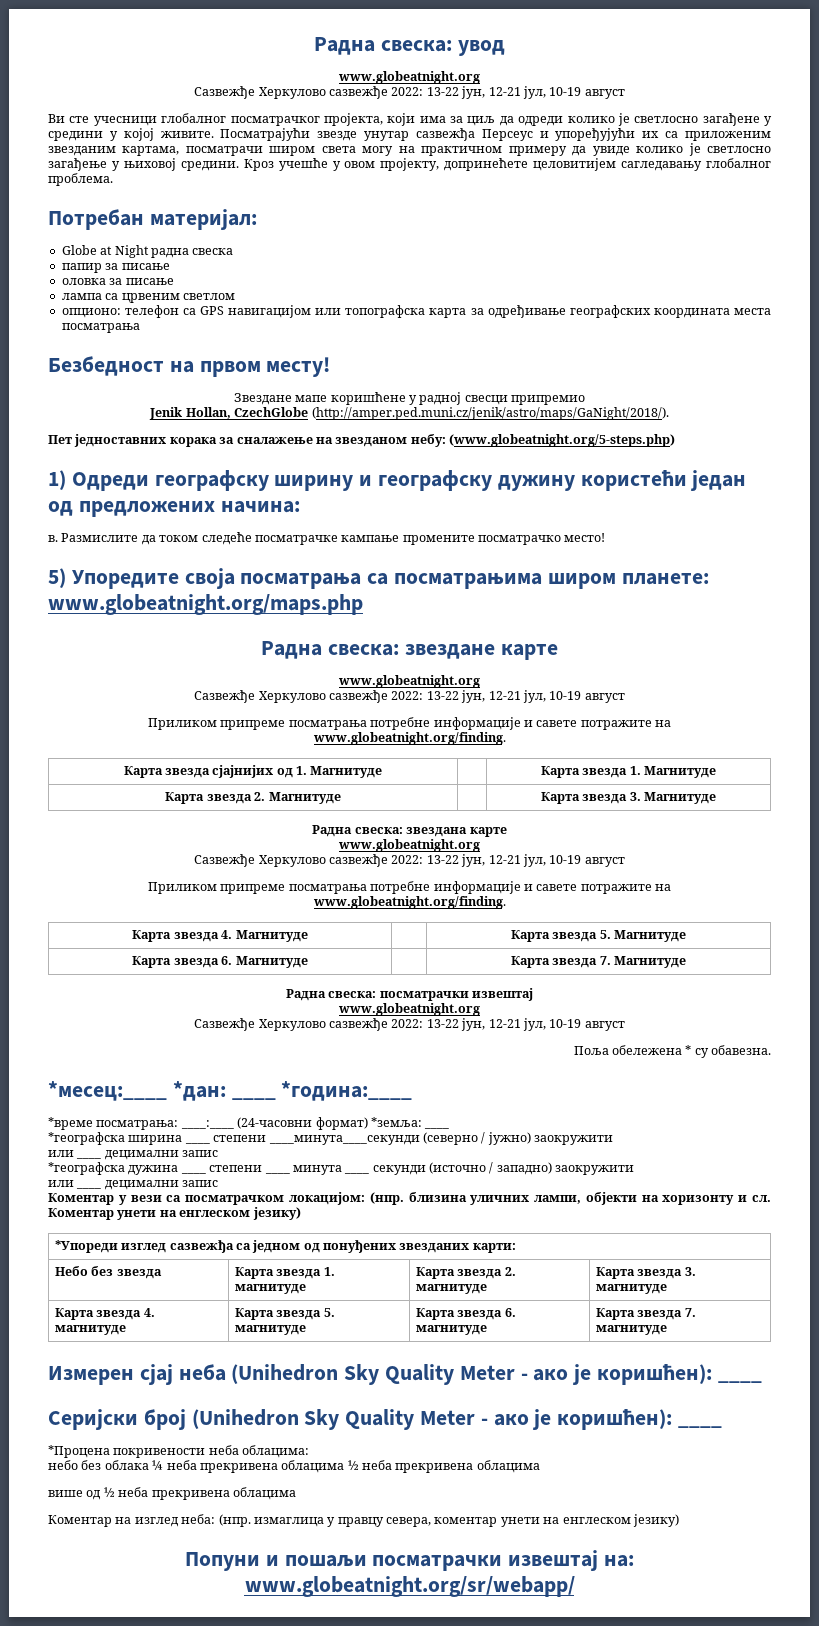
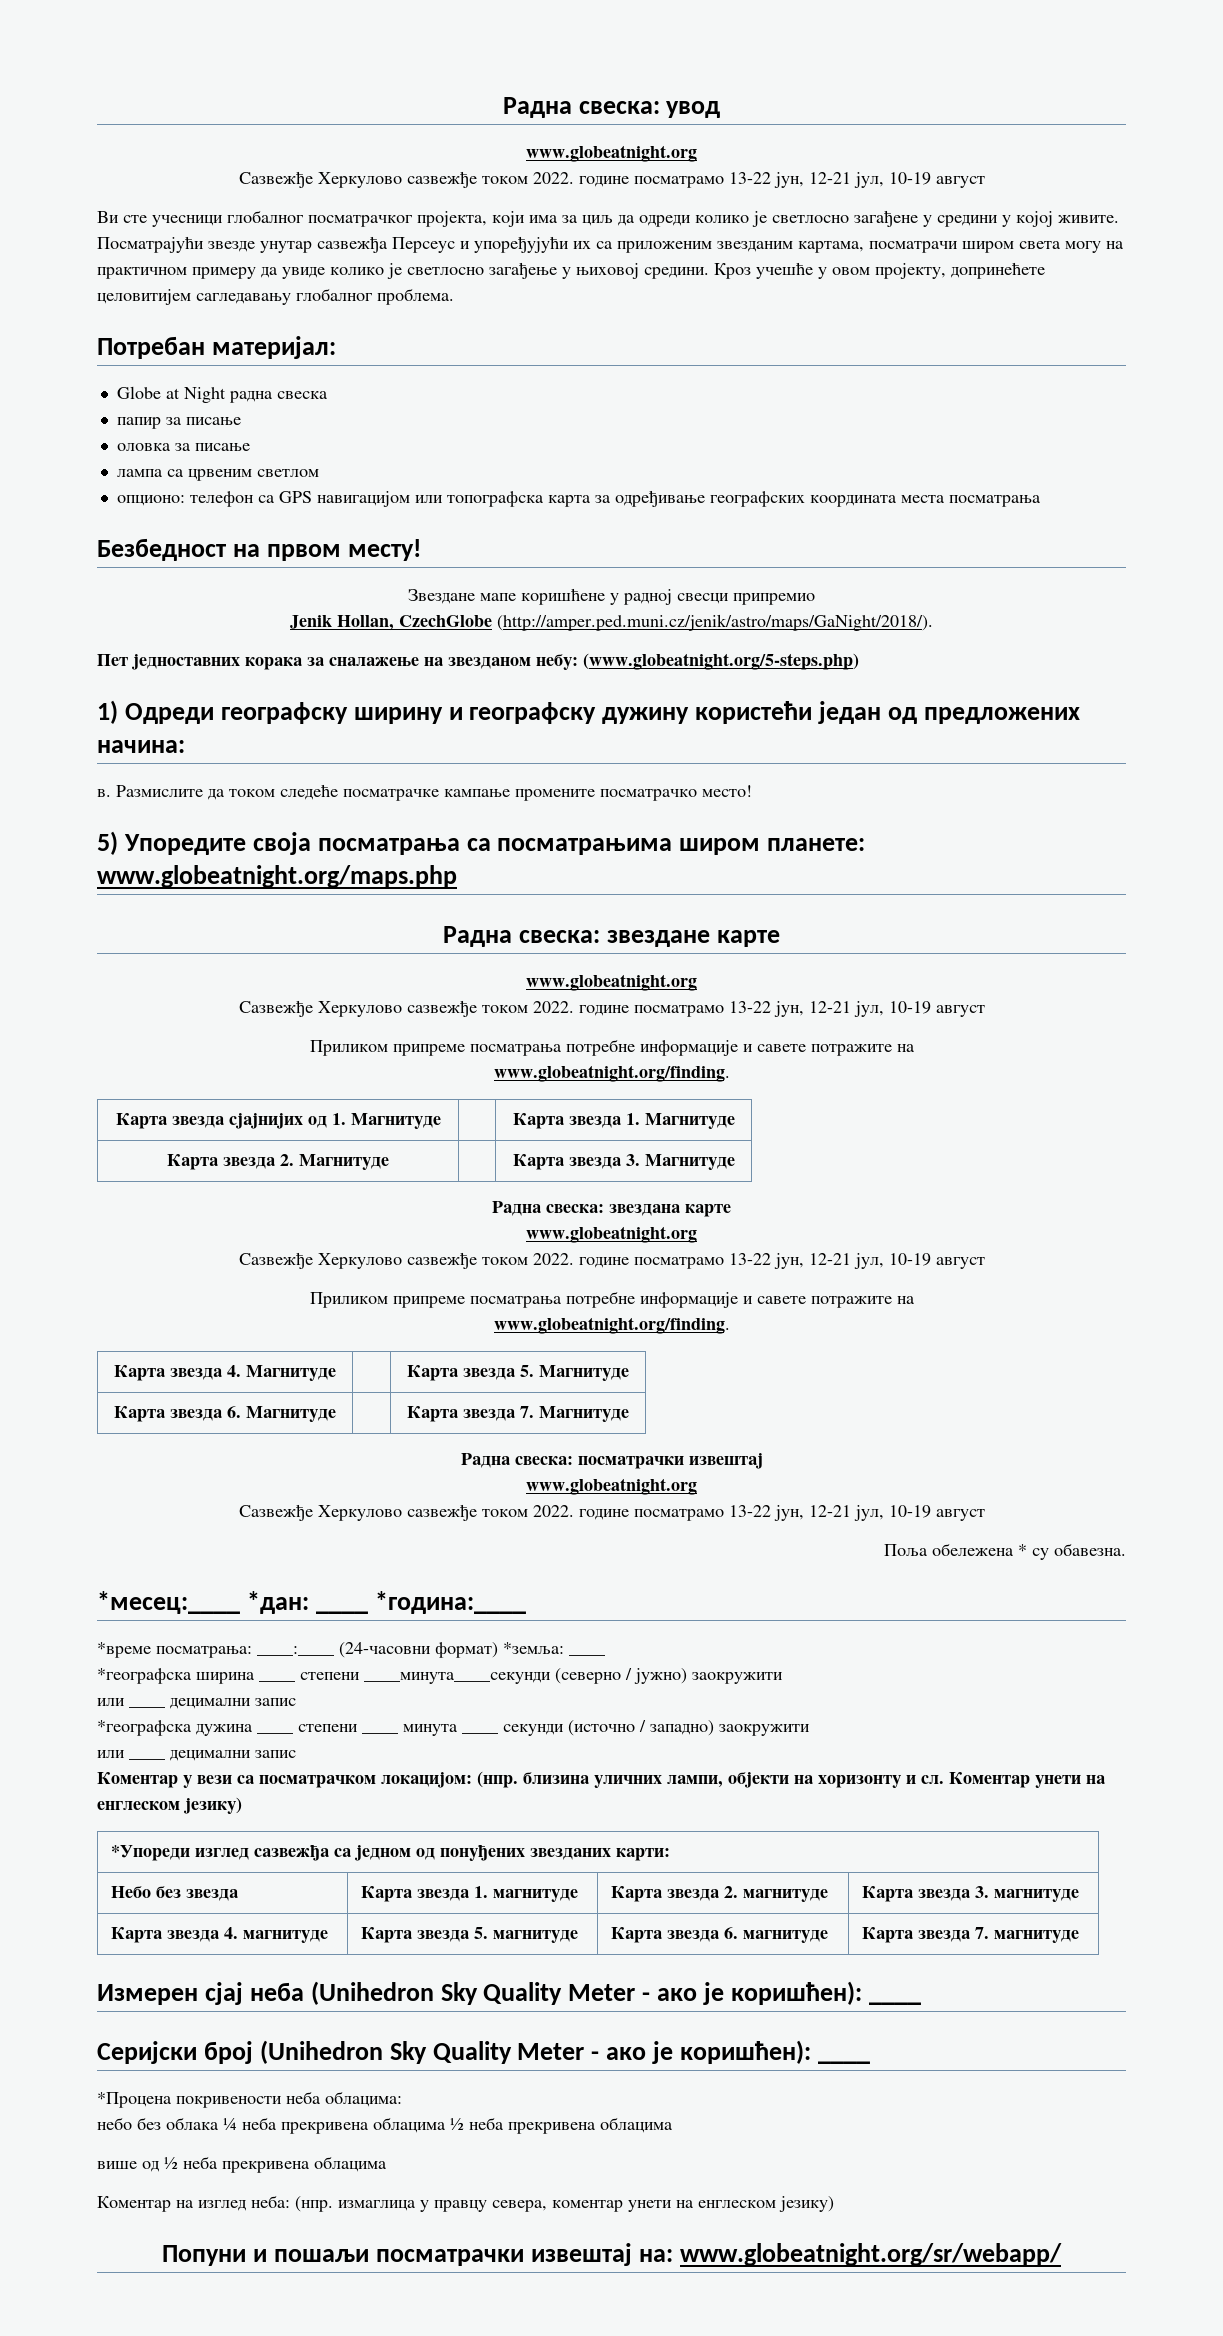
  Радна свеска: увод
  www.globeatnight.org
- Сазвежђе Херкулово сазвежђе 2022: 13-22 јун, 12-21 јул, 10-19 август
+ Сазвежђе Херкулово сазвежђе током 2022. године посматрамо 13-22 јун, 12-21 јул, 10-19 август
  Радна свеска: звездане карте
  www.globeatnight.org
- Сазвежђе Херкулово сазвежђе 2022: 13-22 јун, 12-21 јул, 10-19 август
+ Сазвежђе Херкулово сазвежђе током 2022. године посматрамо 13-22 јун, 12-21 јул, 10-19 август
  Радна свеска: звездана карте
  www.globeatnight.org
- Сазвежђе Херкулово сазвежђе 2022: 13-22 јун, 12-21 јул, 10-19 август
+ Сазвежђе Херкулово сазвежђе током 2022. године посматрамо 13-22 јун, 12-21 јул, 10-19 август
  Радна свеска: посматрачки извештај
  www.globeatnight.org
- Сазвежђе Херкулово сазвежђе 2022: 13-22 јун, 12-21 јул, 10-19 август
+ Сазвежђе Херкулово сазвежђе током 2022. године посматрамо 13-22 јун, 12-21 јул, 10-19 август

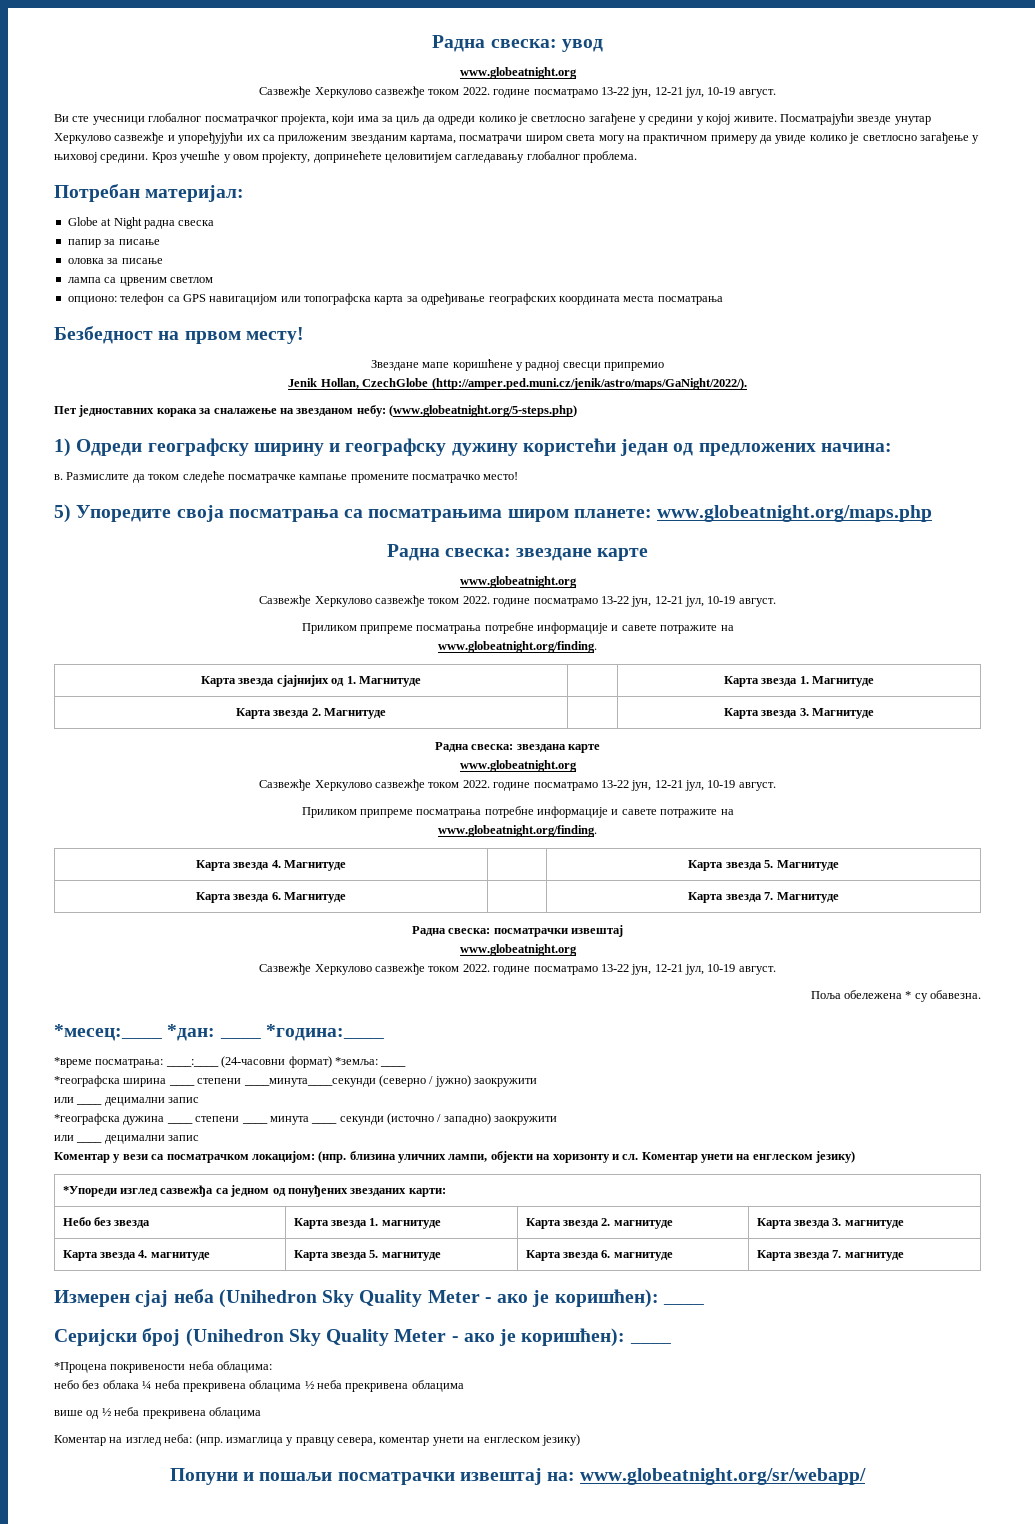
  Радна свеска: увод
  www.globeatnight.org
- Сазвежђе Херкулово сазвежђе током 2022. године посматрамо 13-22 јун, 12-21 јул, 10-19 август
+ Сазвежђе Херкулово сазвежђе током 2022. године посматрамо 13-22 јун, 12-21 јул, 10-19 август.
- Посматрајући звезде унутар сазвежђа Персеус и упоређујући их са приложеним звезданим картама, посматрачи широм света могу на практичном примеру да увиде колико је светлосно загађење у њиховој средини.
+ Посматрајући звезде унутар Херкулово сазвежђе и упоређујући их са приложеним звезданим картама, посматрачи широм света могу на практичном примеру да увиде колико је светлосно загађење у њиховој средини.
- Jenik Hollan, CzechGlobe (http://amper.ped.muni.cz/jenik/astro/maps/GaNight/2018/).
+ Jenik Hollan, CzechGlobe (http://amper.ped.muni.cz/jenik/astro/maps/GaNight/2022/).
  Радна свеска: звездане карте
  www.globeatnight.org
- Сазвежђе Херкулово сазвежђе током 2022. године посматрамо 13-22 јун, 12-21 јул, 10-19 август
+ Сазвежђе Херкулово сазвежђе током 2022. године посматрамо 13-22 јун, 12-21 јул, 10-19 август.
  Радна свеска: звездана карте
  www.globeatnight.org
- Сазвежђе Херкулово сазвежђе током 2022. године посматрамо 13-22 јун, 12-21 јул, 10-19 август
+ Сазвежђе Херкулово сазвежђе током 2022. године посматрамо 13-22 јун, 12-21 јул, 10-19 август.
  Радна свеска: посматрачки извештај
  www.globeatnight.org
- Сазвежђе Херкулово сазвежђе током 2022. године посматрамо 13-22 јун, 12-21 јул, 10-19 август
+ Сазвежђе Херкулово сазвежђе током 2022. године посматрамо 13-22 јун, 12-21 јул, 10-19 август.

